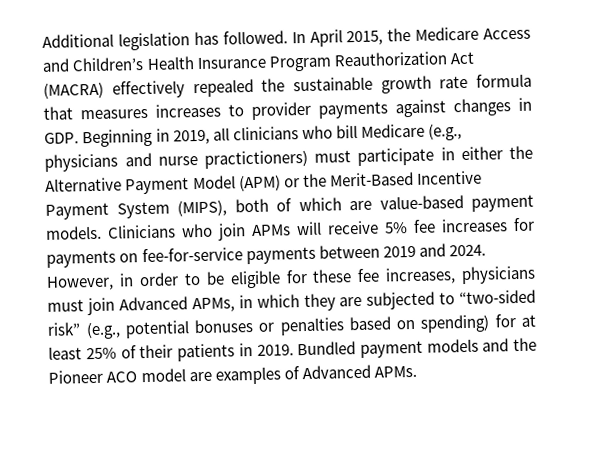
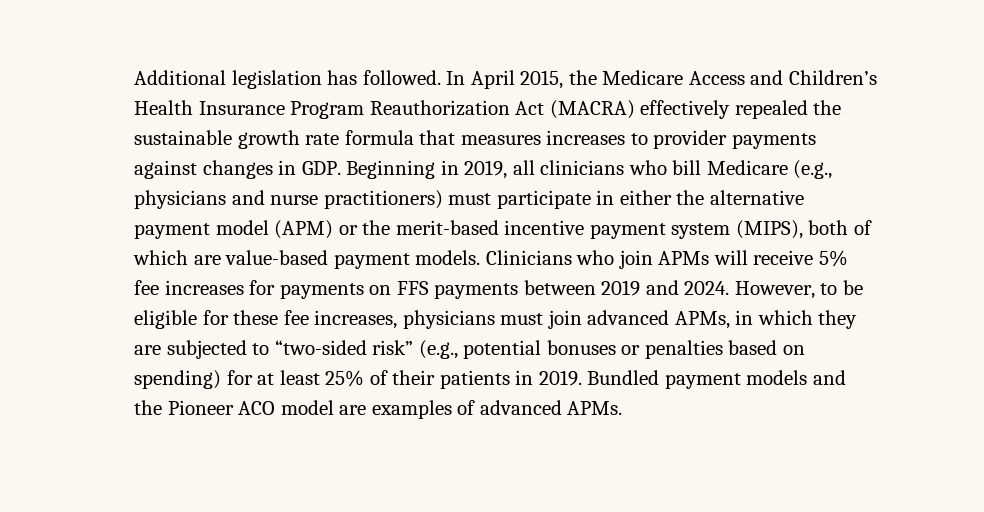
- In April 2015, the Medicare Access and Children’s Health Insurance Program Reauthorization Act (MACRA) effectively repealed the sustainable growth rate formula that measures increases to provider payments against changes in GDP. Beginning in 2019, all clinicians who bill Medicare (e.g., physicians and nurse practictioners) must participate in either the Alternative Payment Model (APM) or the Merit-Based Incentive Payment System (MIPS), both of which are value-based payment models.
+ In April 2015, the Medicare Access and Children’s Health Insurance Program Reauthorization Act (MACRA) effectively repealed the sustainable growth rate formula that measures increases to provider payments against changes in GDP. Beginning in 2019, all clinicians who bill Medicare (e.g., physicians and nurse practitioners) must participate in either the alternative payment model (APM) or the merit-based incentive payment system (MIPS), both of which are value-based payment models.
- Clinicians who join APMs will receive 5% fee increases for payments on fee-for-service payments between 2019 and 2024.
+ Clinicians who join APMs will receive 5% fee increases for payments on FFS payments between 2019 and 2024.
- However, in order to be eligible for these fee increases, physicians must join Advanced APMs, in which they are subjected to “two-sided risk” (e.g., potential bonuses or penalties based on spending) for at least 25% of their patients in 2019.
+ However, to be eligible for these fee increases, physicians must join advanced APMs, in which they are subjected to “two-sided risk” (e.g., potential bonuses or penalties based on spending) for at least 25% of their patients in 2019.
- Bundled payment models and the Pioneer ACO model are examples of Advanced APMs.
+ Bundled payment models and the Pioneer ACO model are examples of advanced APMs.

